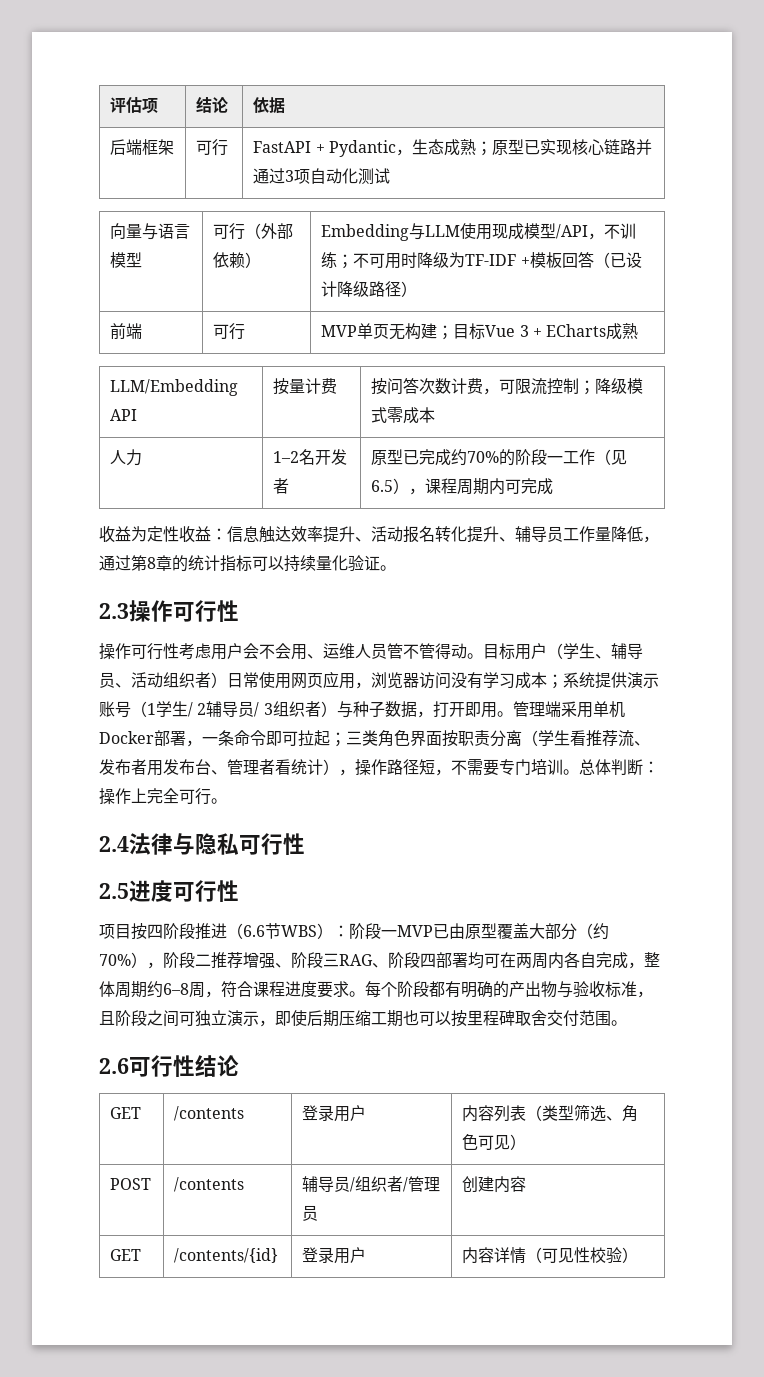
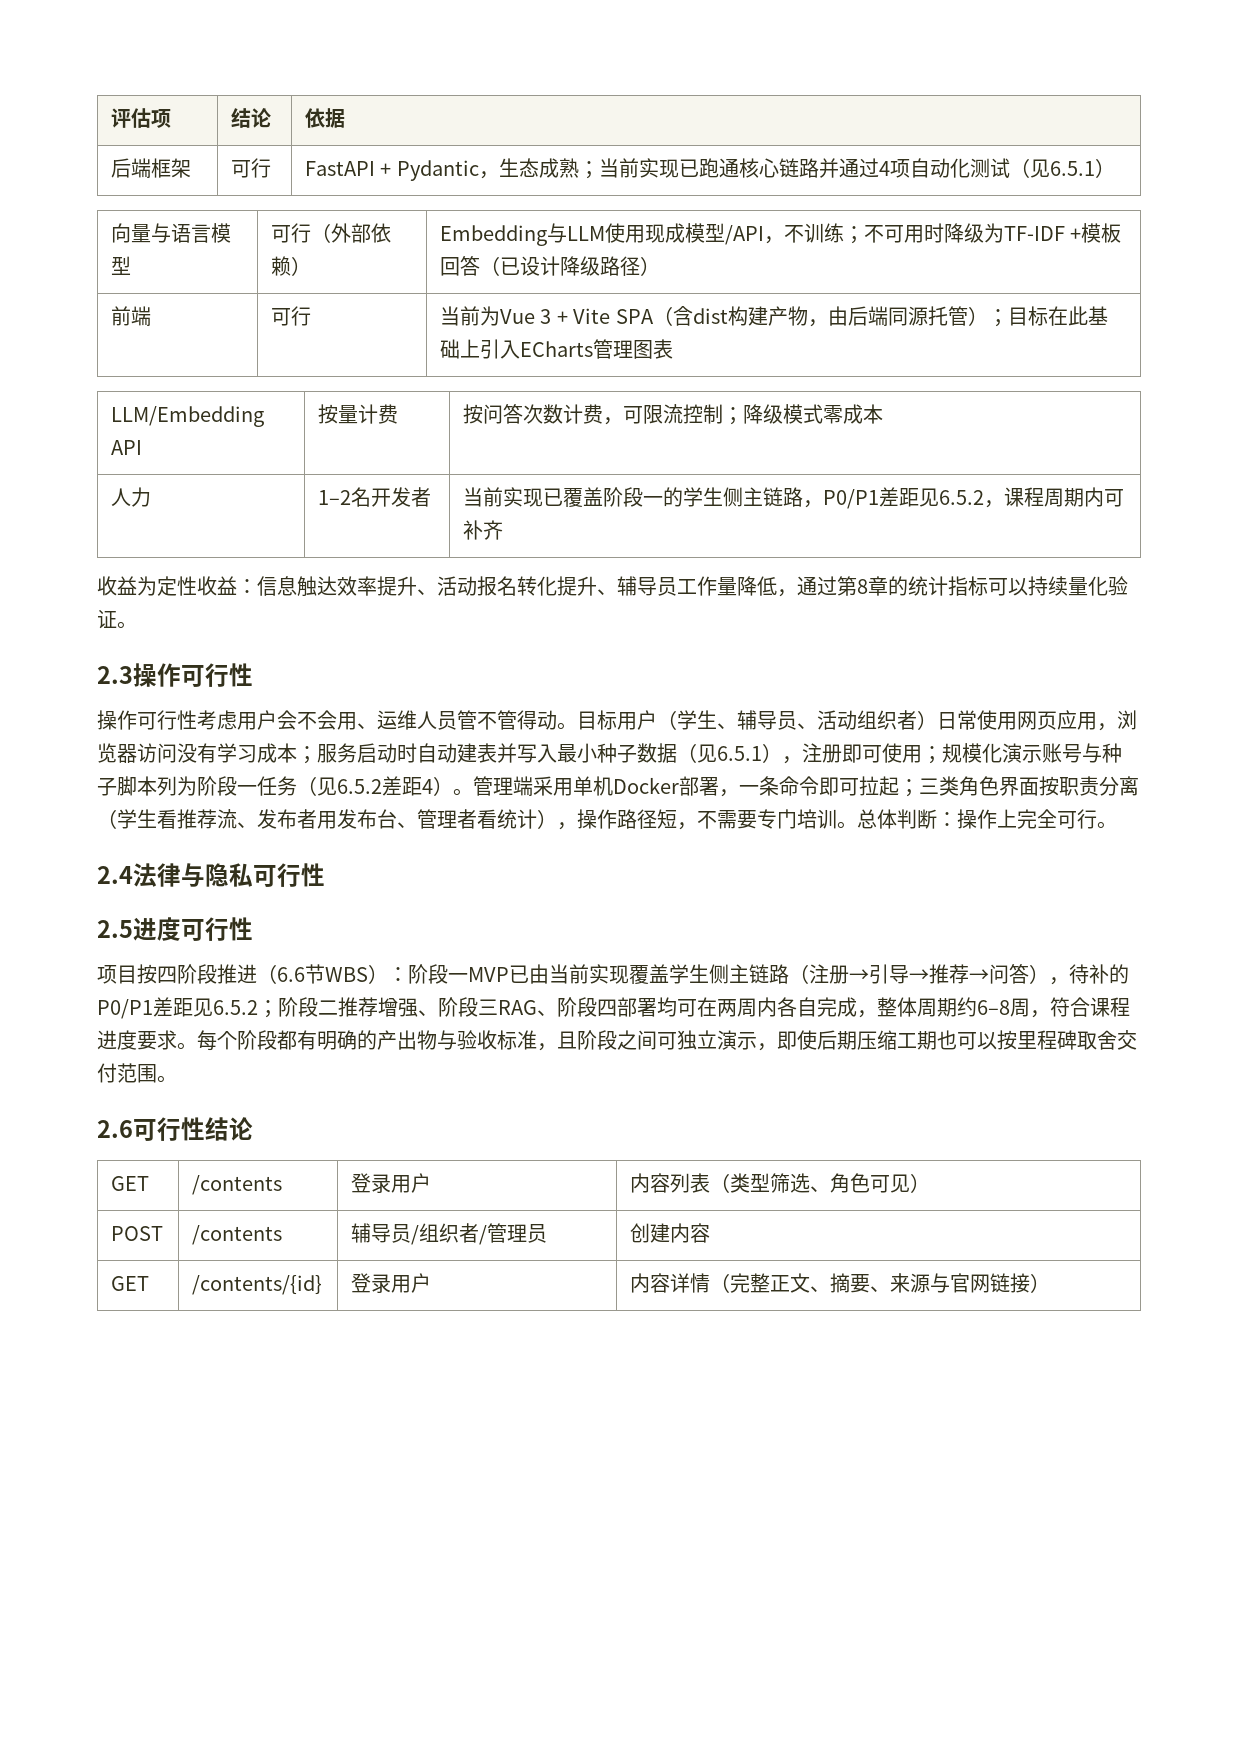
- 后端框架 | 可行 | FastAPI + Pydantic，生态成熟；原型已实现核心链路并通过3项自动化测试
+ 后端框架 | 可行 | FastAPI + Pydantic，生态成熟；当前实现已跑通核心链路并通过4项自动化测试（见6.5.1）
- 前端 | 可行 | MVP单页无构建；目标Vue 3 + ECharts成熟
+ 前端 | 可行 | 当前为Vue 3 + Vite SPA（含dist构建产物，由后端同源托管）；目标在此基础上引入ECharts管理图表
- 人力 | 1–2名开发者 | 原型已完成约70%的阶段一工作（见6.5），课程周期内可完成
+ 人力 | 1–2名开发者 | 当前实现已覆盖阶段一的学生侧主链路，P0/P1差距见6.5.2，课程周期内可补齐
- 目标用户（学生、辅导员、活动组织者）日常使用网页应用，浏览器访问没有学习成本；系统提供演示账号（1学生/ 2辅导员/ 3组织者）与种子数据，打开即用。
+ 目标用户（学生、辅导员、活动组织者）日常使用网页应用，浏览器访问没有学习成本；服务启动时自动建表并写入最小种子数据（见6.5.1），注册即可使用；规模化演示账号与种子脚本列为阶段一任务（见6.5.2差距4）。
- 项目按四阶段推进（6.6节WBS）：阶段一MVP已由原型覆盖大部分（约70%），阶段二推荐增强、阶段三RAG、阶段四部署均可在两周内各自完成，整体周期约6–8周，符合课程进度要求。
+ 项目按四阶段推进（6.6节WBS）：阶段一MVP已由当前实现覆盖学生侧主链路（注册→引导→推荐→问答），待补的P0/P1差距见6.5.2；阶段二推荐增强、阶段三RAG、阶段四部署均可在两周内各自完成，整体周期约6–8周，符合课程进度要求。
- GET | /contents/{id} | 登录用户 | 内容详情（可见性校验）
+ GET | /contents/{id} | 登录用户 | 内容详情（完整正文、摘要、来源与官网链接）

